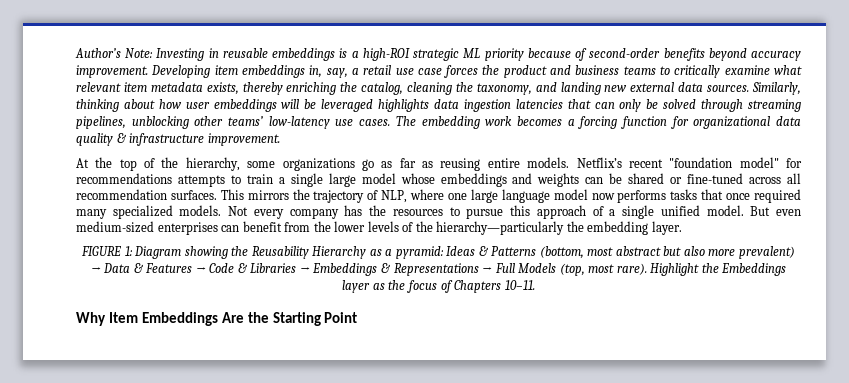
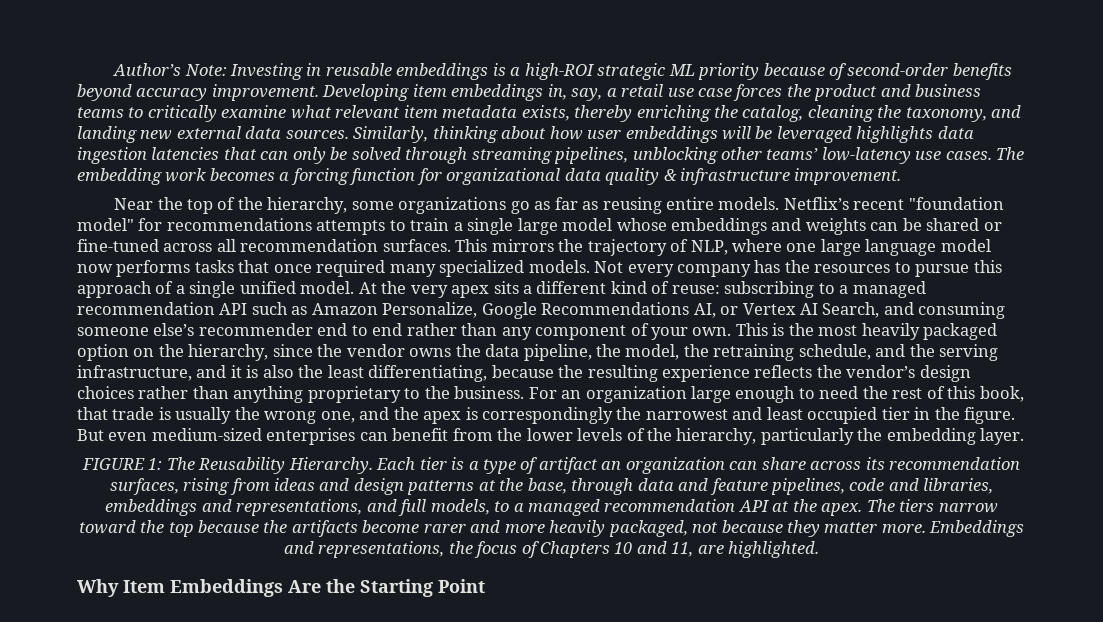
- At the top of the hierarchy, some organizations go as far as reusing entire models.
+ Near the top of the hierarchy, some organizations go as far as reusing entire models.
+ At the very apex sits a different kind of reuse: subscribing to a managed recommendation API such as Amazon Personalize, Google Recommendations AI, or Vertex AI Search, and consuming someone else’s recommender end to end rather than any component of your own. This is the most heavily packaged option on the hierarchy, since the vendor owns the data pipeline, the model, the retraining schedule, and the serving infrastructure, and it is also the least differentiating, because the resulting experience reflects the vendor’s design choices rather than anything proprietary to the business. For an organization large enough to need the rest of this book, that trade is usually the wrong one, and the apex is correspondingly the narrowest and least occupied tier in the figure.
- But even medium-sized enterprises can benefit from the lower levels of the hierarchy—particularly the embedding layer.
+ But even medium-sized enterprises can benefit from the lower levels of the hierarchy, particularly the embedding layer.
- FIGURE 1: Diagram showing the Reusability Hierarchy as a pyramid: Ideas & Patterns (bottom, most abstract but also more prevalent) → Data & Features → Code & Libraries → Embeddings & Representations → Full Models (top, most rare). Highlight the Embeddings layer as the focus of Chapters 10–11.
+ FIGURE 1: The Reusability Hierarchy. Each tier is a type of artifact an organization can share across its recommendation surfaces, rising from ideas and design patterns at the base, through data and feature pipelines, code and libraries, embeddings and representations, and full models, to a managed recommendation API at the apex. The tiers narrow toward the top because the artifacts become rarer and more heavily packaged, not because they matter more. Embeddings and representations, the focus of Chapters 10 and 11, are highlighted.

